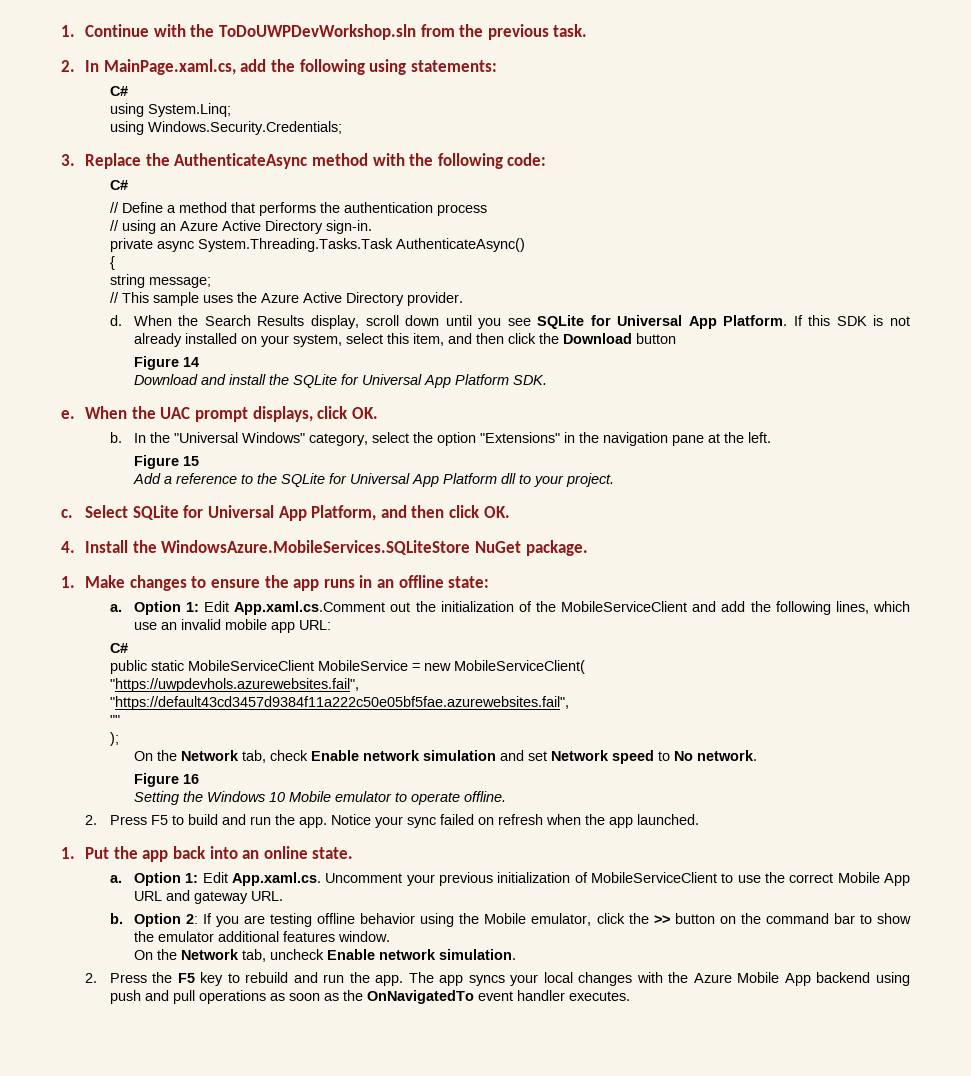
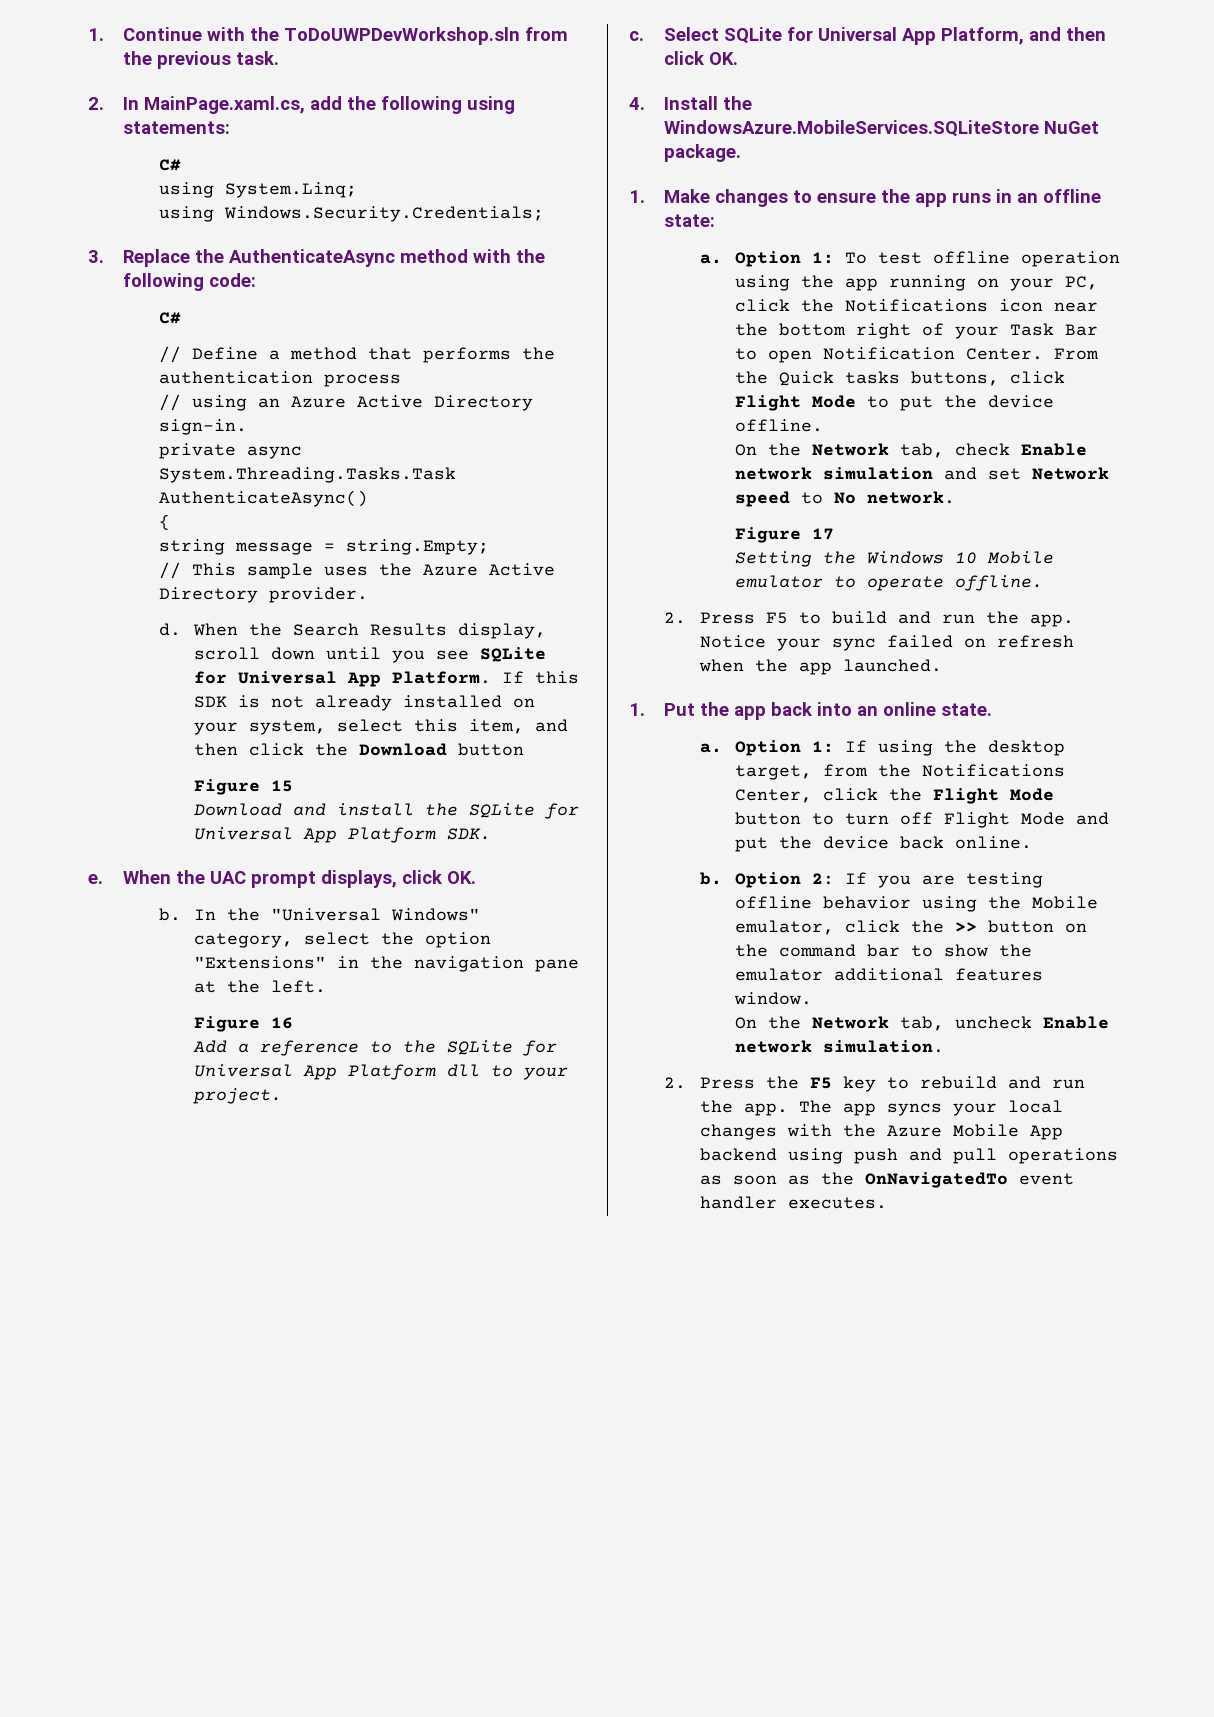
- string message;
+ string message = string.Empty;
- Figure 14
+ Figure 15
- Figure 15
+ Figure 16
- Option 1: Edit App.xaml.cs.Comment out the initialization of the MobileServiceClient and add the following lines, which use an invalid mobile app URL:
- C#
- public static MobileServiceClient MobileService = new MobileServiceClient(
- "https://uwpdevhols.azurewebsites.fail",
- "https://default43cd3457d9384f11a222c50e05bf5fae.azurewebsites.fail",
- ""
- );
+ Option 1: To test offline operation using the app running on your PC, click the Notifications icon near the bottom right of your Task Bar to open Notification Center. From the Quick tasks buttons, click Flight Mode to put the device offline.
- Figure 16
+ Figure 17
- Option 1: Edit App.xaml.cs. Uncomment your previous initialization of MobileServiceClient to use the correct Mobile App URL and gateway URL.
+ Option 1: If using the desktop target, from the Notifications Center, click the Flight Mode button to turn off Flight Mode and put the device back online.

